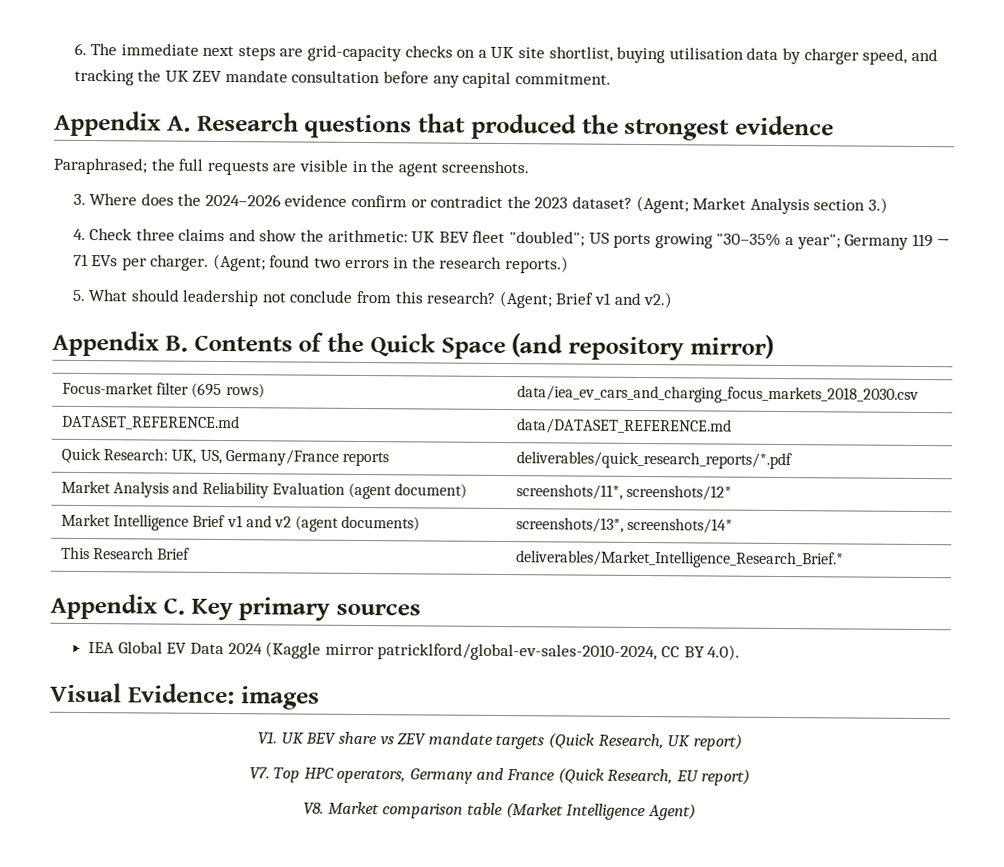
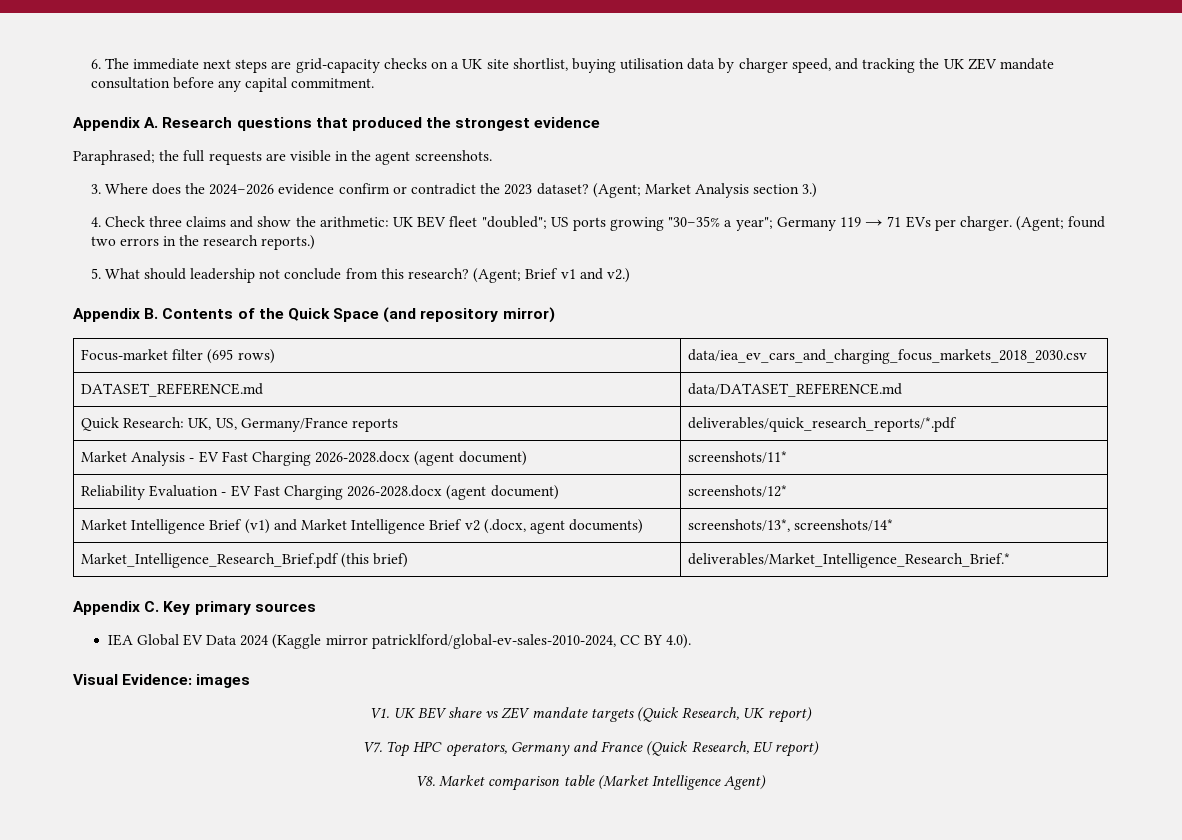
- Market Analysis and Reliability Evaluation (agent document) | screenshots/11*, screenshots/12*
- Market Intelligence Brief v1 and v2 (agent documents) | screenshots/13*, screenshots/14*
+ Market Analysis - EV Fast Charging 2026-2028.docx (agent document) | screenshots/11*
+ Reliability Evaluation - EV Fast Charging 2026-2028.docx (agent document) | screenshots/12*
+ Market Intelligence Brief (v1) and Market Intelligence Brief v2 (.docx, agent documents) | screenshots/13*, screenshots/14*
- This Research Brief | deliverables/Market_Intelligence_Research_Brief.*
+ Market_Intelligence_Research_Brief.pdf (this brief) | deliverables/Market_Intelligence_Research_Brief.*

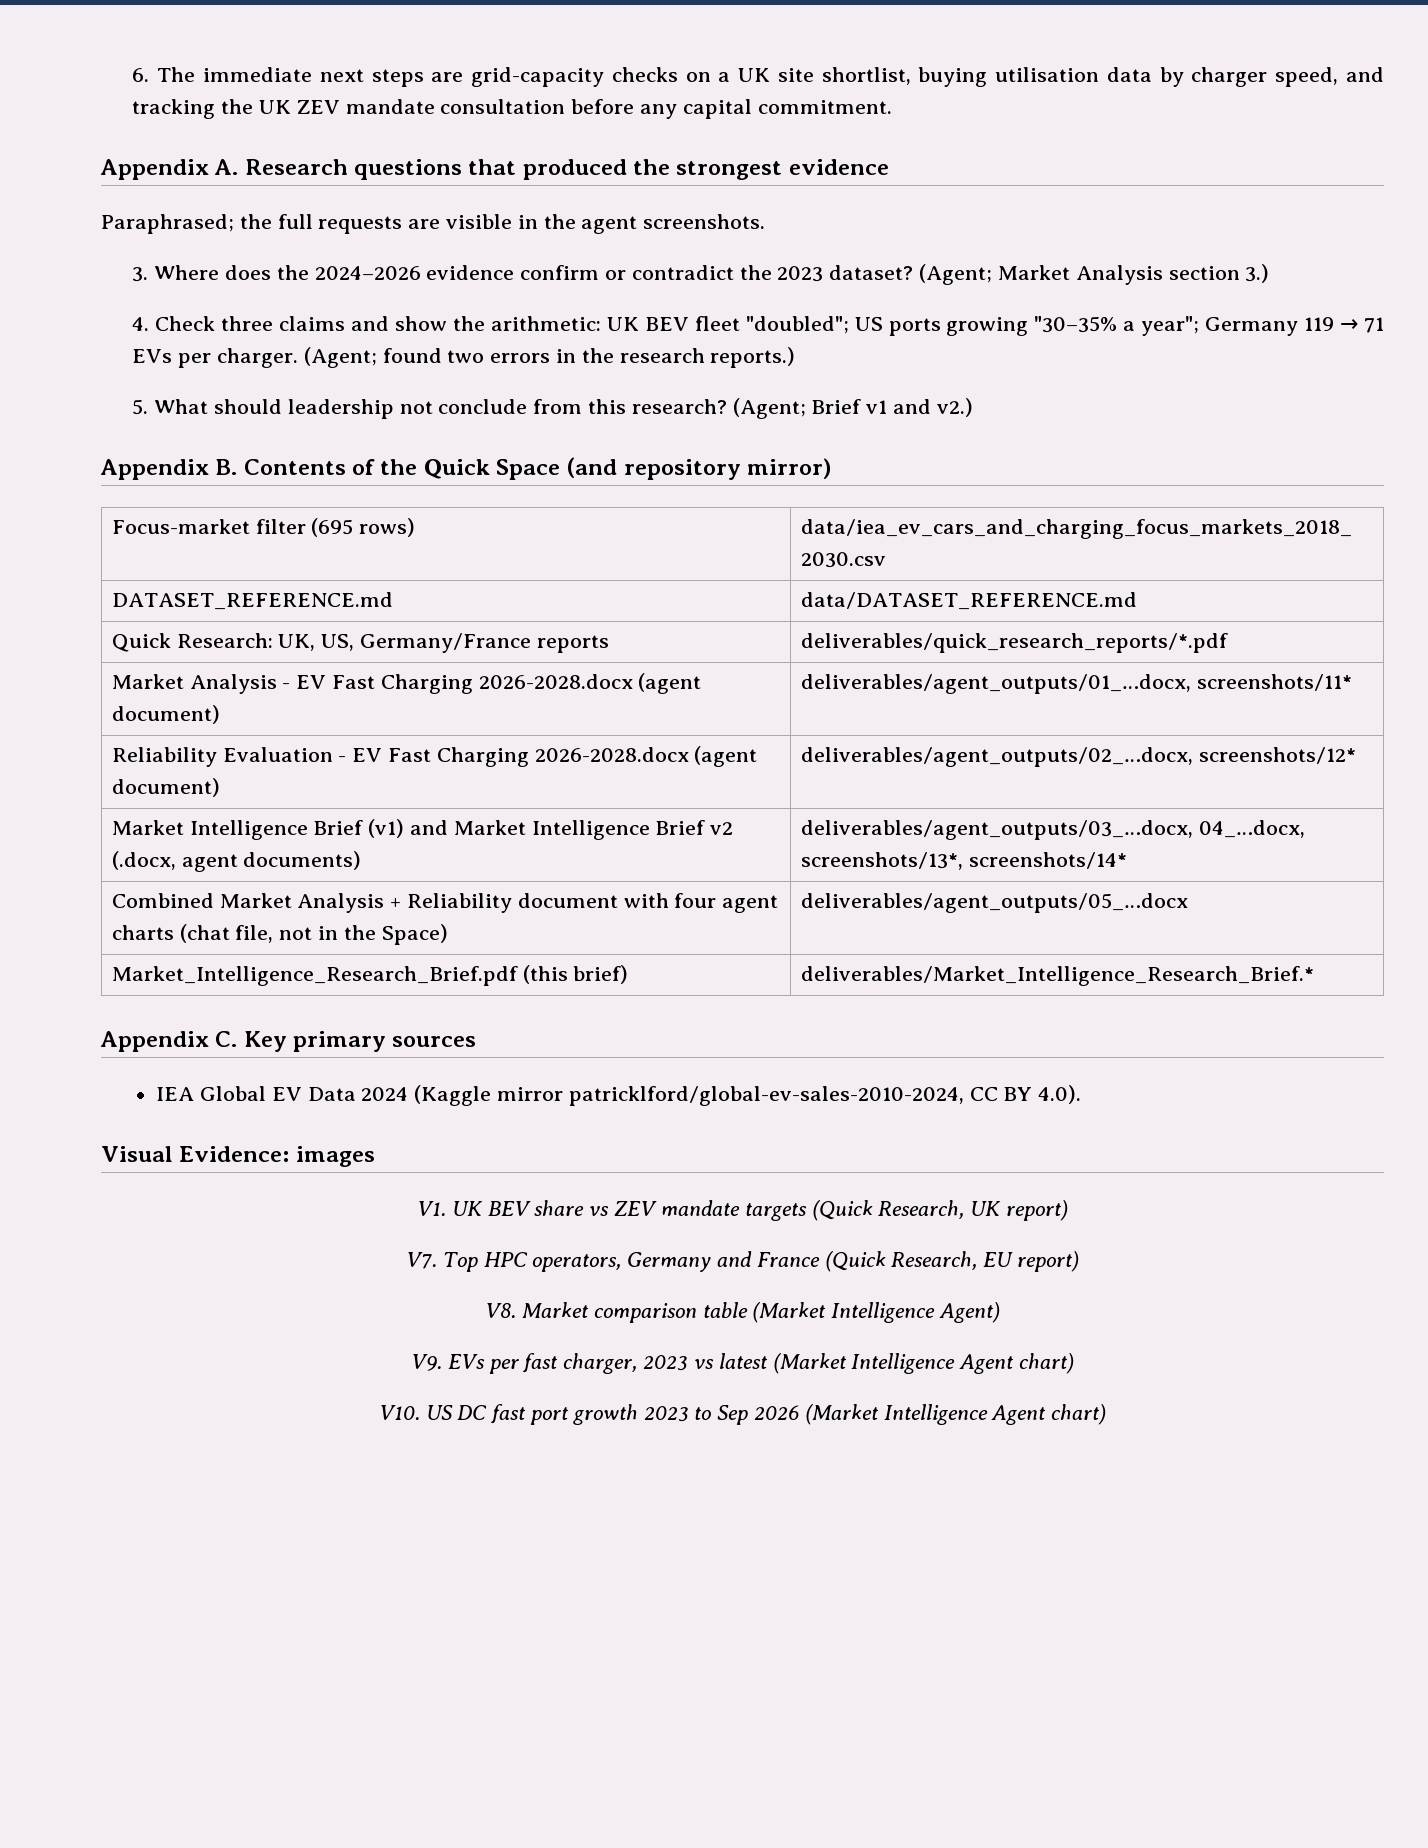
- Market Analysis - EV Fast Charging 2026-2028.docx (agent document) | screenshots/11*
+ Market Analysis - EV Fast Charging 2026-2028.docx (agent document) | deliverables/agent_outputs/01_…docx, screenshots/11*
- Reliability Evaluation - EV Fast Charging 2026-2028.docx (agent document) | screenshots/12*
+ Reliability Evaluation - EV Fast Charging 2026-2028.docx (agent document) | deliverables/agent_outputs/02_…docx, screenshots/12*
- Market Intelligence Brief (v1) and Market Intelligence Brief v2 (.docx, agent documents) | screenshots/13*, screenshots/14*
+ Market Intelligence Brief (v1) and Market Intelligence Brief v2 (.docx, agent documents) | deliverables/agent_outputs/03_…docx, 04_…docx, screenshots/13*, screenshots/14*
+ Combined Market Analysis + Reliability document with four agent charts (chat file, not in the Space) | deliverables/agent_outputs/05_…docx
+ V9. EVs per fast charger, 2023 vs latest (Market Intelligence Agent chart)
+ V10. US DC fast port growth 2023 to Sep 2026 (Market Intelligence Agent chart)

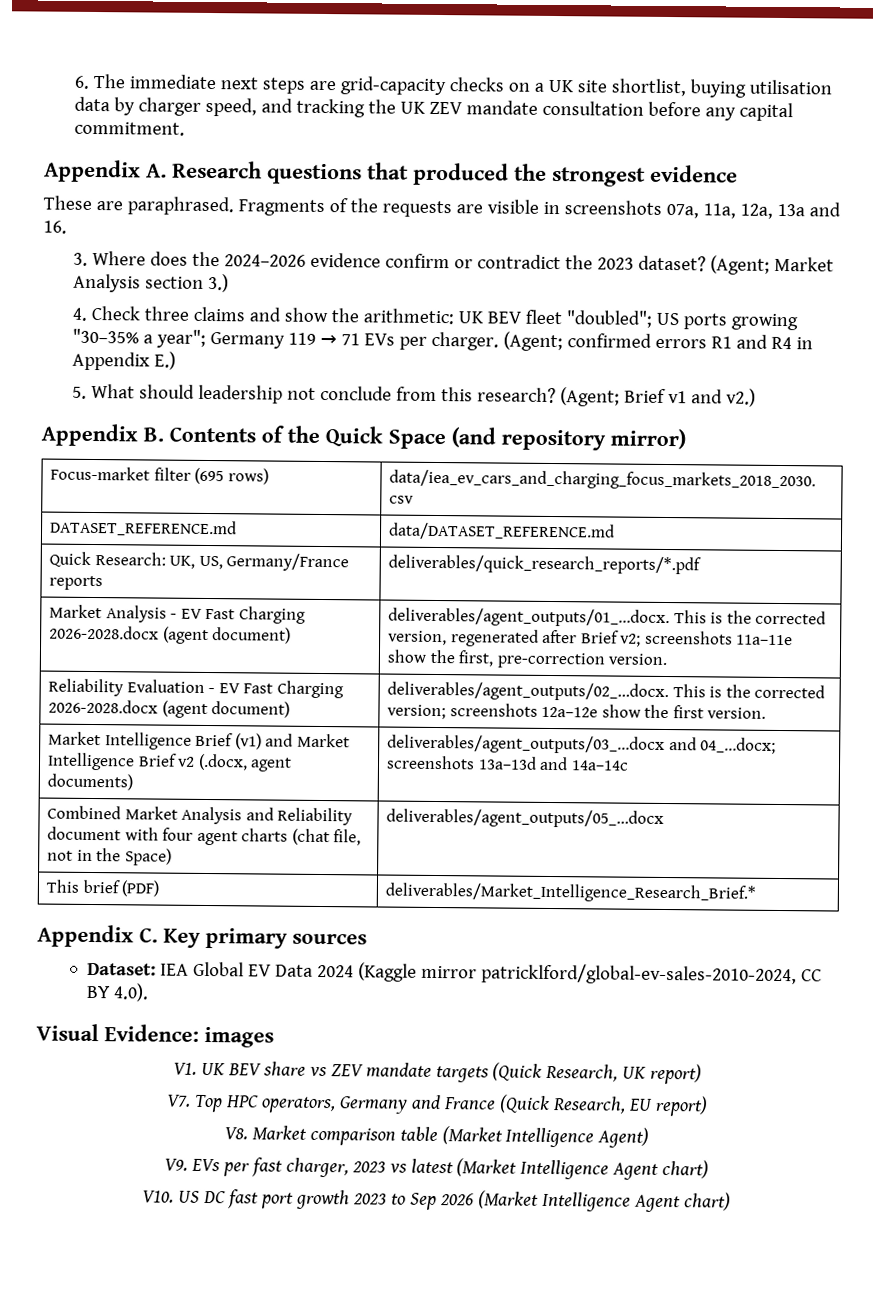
- Paraphrased; the full requests are visible in the agent screenshots.
+ These are paraphrased. Fragments of the requests are visible in screenshots 07a, 11a, 12a, 13a and 16.
- (Agent; found two errors in the research reports.)
+ (Agent; confirmed errors R1 and R4 in Appendix E.)
- Market Analysis - EV Fast Charging 2026-2028.docx (agent document) | deliverables/agent_outputs/01_…docx, screenshots/11*
+ Market Analysis - EV Fast Charging 2026-2028.docx (agent document) | deliverables/agent_outputs/01_…docx. This is the corrected version, regenerated after Brief v2; screenshots 11a–11e show the first, pre-correction version.
- Reliability Evaluation - EV Fast Charging 2026-2028.docx (agent document) | deliverables/agent_outputs/02_…docx, screenshots/12*
+ Reliability Evaluation - EV Fast Charging 2026-2028.docx (agent document) | deliverables/agent_outputs/02_…docx. This is the corrected version; screenshots 12a–12e show the first version.
- Market Intelligence Brief (v1) and Market Intelligence Brief v2 (.docx, agent documents) | deliverables/agent_outputs/03_…docx, 04_…docx, screenshots/13*, screenshots/14*
+ Market Intelligence Brief (v1) and Market Intelligence Brief v2 (.docx, agent documents) | deliverables/agent_outputs/03_…docx and 04_…docx; screenshots 13a–13d and 14a–14c
- Combined Market Analysis + Reliability document with four agent charts (chat file, not in the Space) | deliverables/agent_outputs/05_…docx
+ Combined Market Analysis and Reliability document with four agent charts (chat file, not in the Space) | deliverables/agent_outputs/05_…docx
- Market_Intelligence_Research_Brief.pdf (this brief) | deliverables/Market_Intelligence_Research_Brief.*
+ This brief (PDF) | deliverables/Market_Intelligence_Research_Brief.*
- IEA Global EV Data 2024 (Kaggle mirror patricklford/global-ev-sales-2010-2024, CC BY 4.0).
+ Dataset: IEA Global EV Data 2024 (Kaggle mirror patricklford/global-ev-sales-2010-2024, CC BY 4.0).

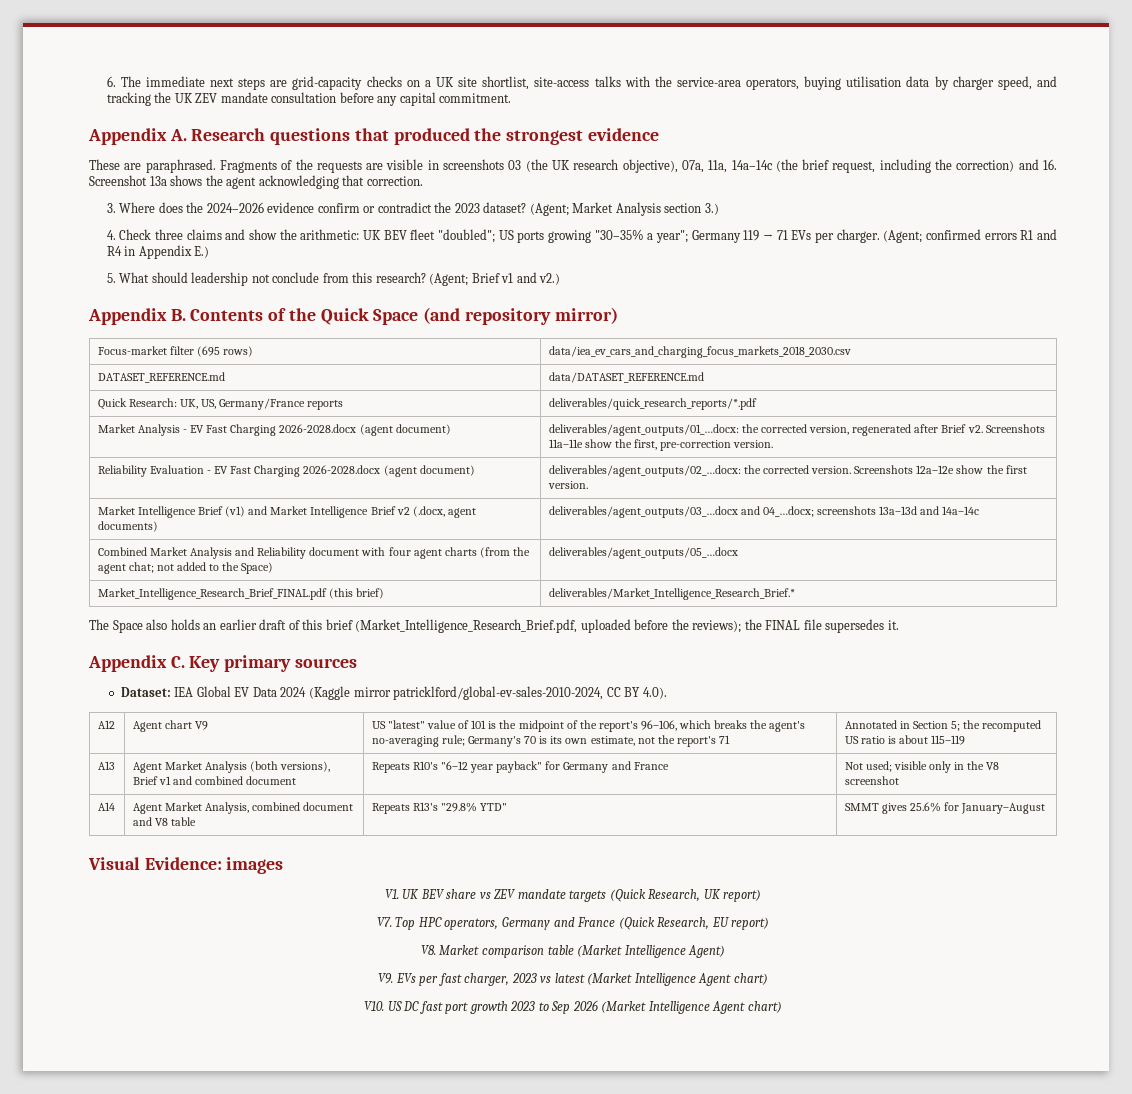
- 6. The immediate next steps are grid-capacity checks on a UK site shortlist, buying utilisation data by charger speed, and tracking the UK ZEV mandate consultation before any capital commitment.
+ 6. The immediate next steps are grid-capacity checks on a UK site shortlist, site-access talks with the service-area operators, buying utilisation data by charger speed, and tracking the UK ZEV mandate consultation before any capital commitment.
- Fragments of the requests are visible in screenshots 07a, 11a, 12a, 13a and 16.
+ Fragments of the requests are visible in screenshots 03 (the UK research objective), 07a, 11a, 14a–14c (the brief request, including the correction) and 16. Screenshot 13a shows the agent acknowledging that correction.
- Market Analysis - EV Fast Charging 2026-2028.docx (agent document) | deliverables/agent_outputs/01_…docx. This is the corrected version, regenerated after Brief v2; screenshots 11a–11e show the first, pre-correction version.
+ Market Analysis - EV Fast Charging 2026-2028.docx (agent document) | deliverables/agent_outputs/01_…docx: the corrected version, regenerated after Brief v2. Screenshots 11a–11e show the first, pre-correction version.
- Reliability Evaluation - EV Fast Charging 2026-2028.docx (agent document) | deliverables/agent_outputs/02_…docx. This is the corrected version; screenshots 12a–12e show the first version.
+ Reliability Evaluation - EV Fast Charging 2026-2028.docx (agent document) | deliverables/agent_outputs/02_…docx: the corrected version. Screenshots 12a–12e show the first version.
- Combined Market Analysis and Reliability document with four agent charts (chat file, not in the Space) | deliverables/agent_outputs/05_…docx
- This brief (PDF) | deliverables/Market_Intelligence_Research_Brief.*
+ Combined Market Analysis and Reliability document with four agent charts (from the agent chat; not added to the Space) | deliverables/agent_outputs/05_…docx
+ Market_Intelligence_Research_Brief_FINAL.pdf (this brief) | deliverables/Market_Intelligence_Research_Brief.*
+ The Space also holds an earlier draft of this brief (Market_Intelligence_Research_Brief.pdf, uploaded before the reviews); the FINAL file supersedes it.
+ A12 | Agent chart V9 | US "latest" value of 101 is the midpoint of the report's 96–106, which breaks the agent's no-averaging rule; Germany's 70 is its own estimate, not the report's 71 | Annotated in Section 5; the recomputed US ratio is about 115–119
+ A13 | Agent Market Analysis (both versions), Brief v1 and combined document | Repeats R10's "6–12 year payback" for Germany and France | Not used; visible only in the V8 screenshot
+ A14 | Agent Market Analysis, combined document and V8 table | Repeats R13's "29.8% YTD" | SMMT gives 25.6% for January–August

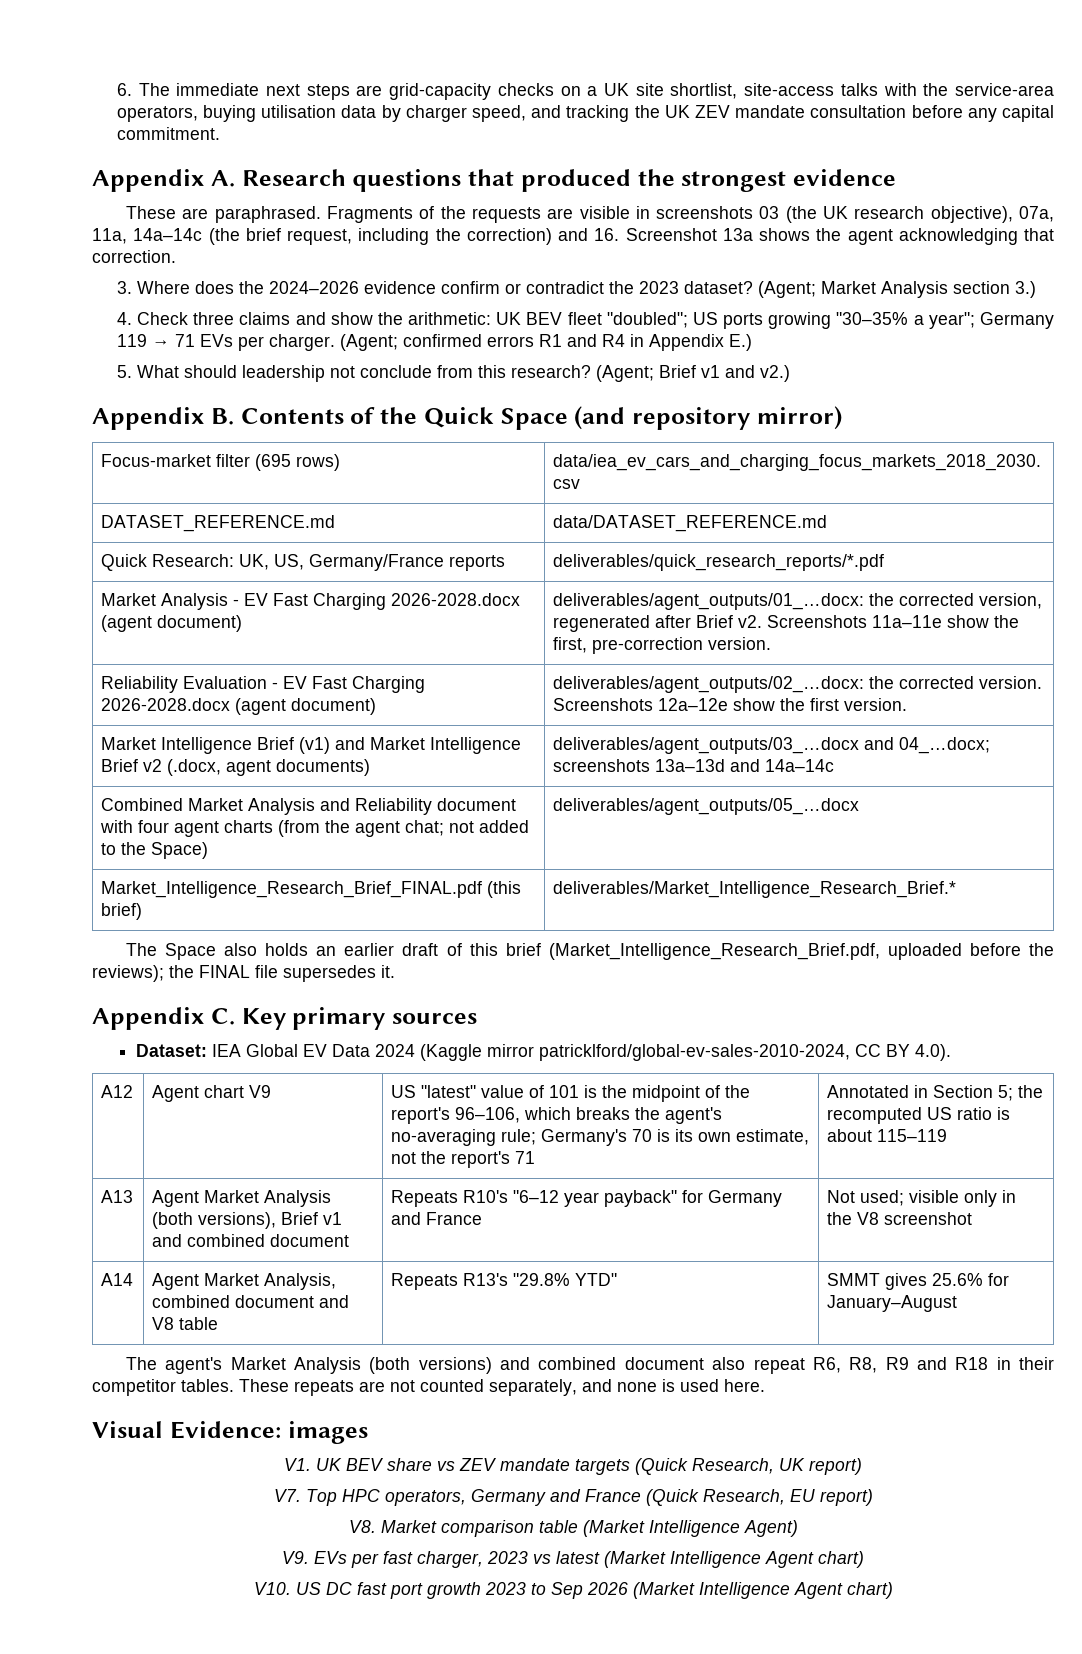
+ The agent's Market Analysis (both versions) and combined document also repeat R6, R8, R9 and R18 in their competitor tables. These repeats are not counted separately, and none is used here.

